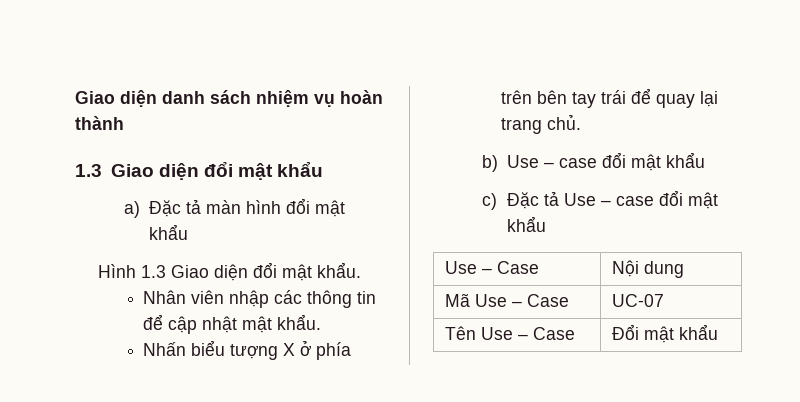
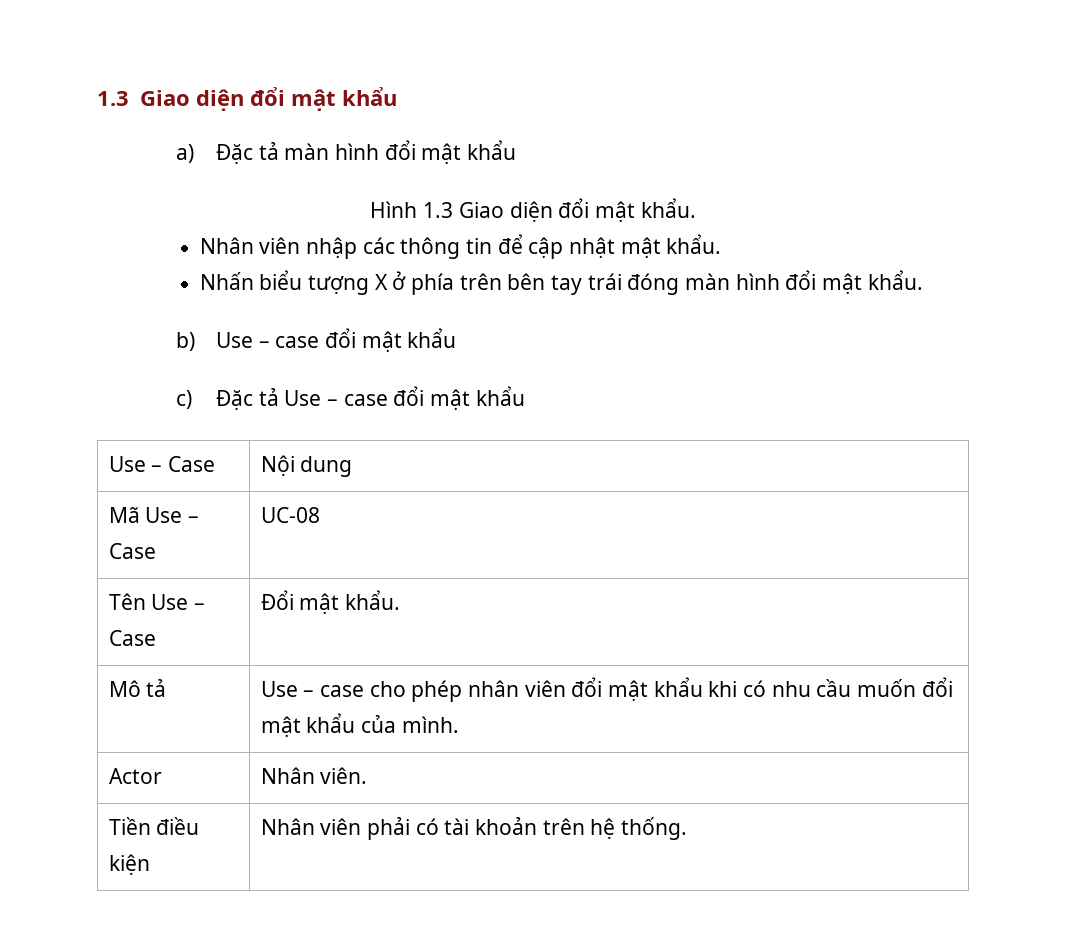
- Giao diện danh sách nhiệm vụ hoàn thành
- Nhấn biểu tượng X ở phía trên bên tay trái để quay lại trang chủ.
+ Nhấn biểu tượng X ở phía trên bên tay trái đóng màn hình đổi mật khẩu.
- Mã Use – Case | UC-07
+ Mã Use – Case | UC-08
- Tên Use – Case | Đổi mật khẩu
+ Tên Use – Case | Đổi mật khẩu.
+ Mô tả | Use – case cho phép nhân viên đổi mật khẩu khi có nhu cầu muốn đổi mật khẩu của mình.
+ Actor | Nhân viên.
+ Tiền điều kiện | Nhân viên phải có tài khoản trên hệ thống.

